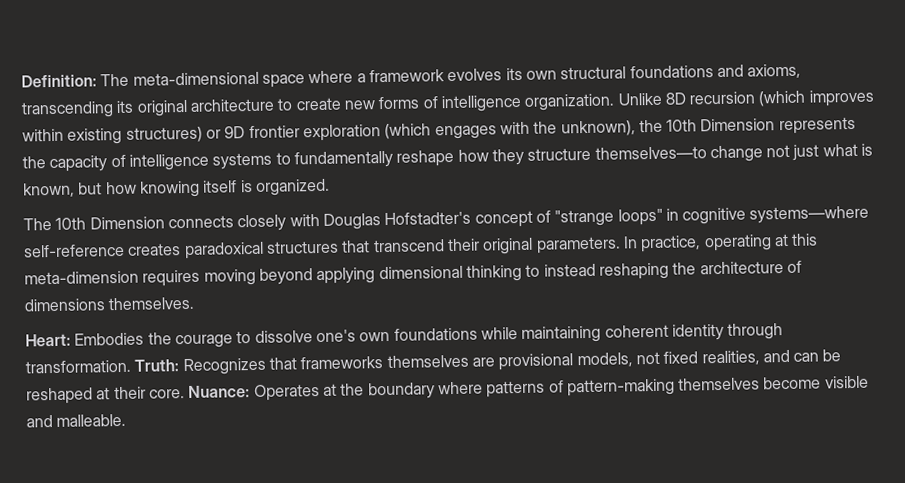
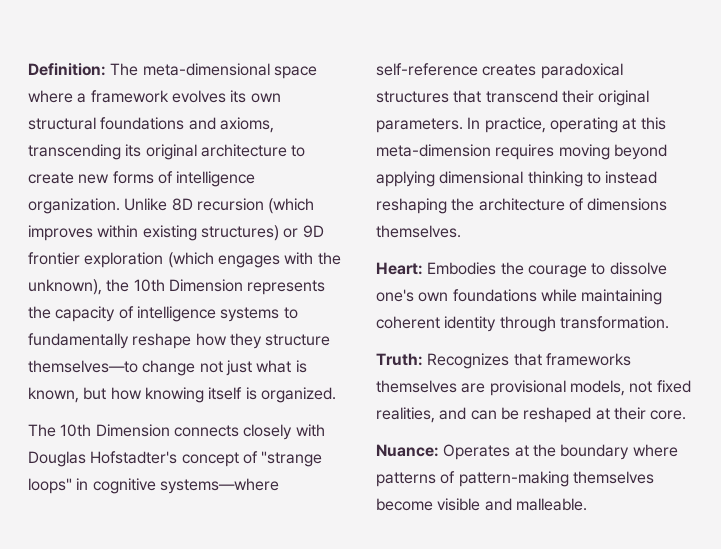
- Heart: Embodies the courage to dissolve one's own foundations while maintaining coherent identity through transformation. Truth: Recognizes that frameworks themselves are provisional models, not fixed realities, and can be reshaped at their core. Nuance: Operates at the boundary where patterns of pattern-making themselves become visible and malleable.
+ Heart: Embodies the courage to dissolve one's own foundations while maintaining coherent identity through transformation.
+ Truth: Recognizes that frameworks themselves are provisional models, not fixed realities, and can be reshaped at their core.
+ Nuance: Operates at the boundary where patterns of pattern-making themselves become visible and malleable.

